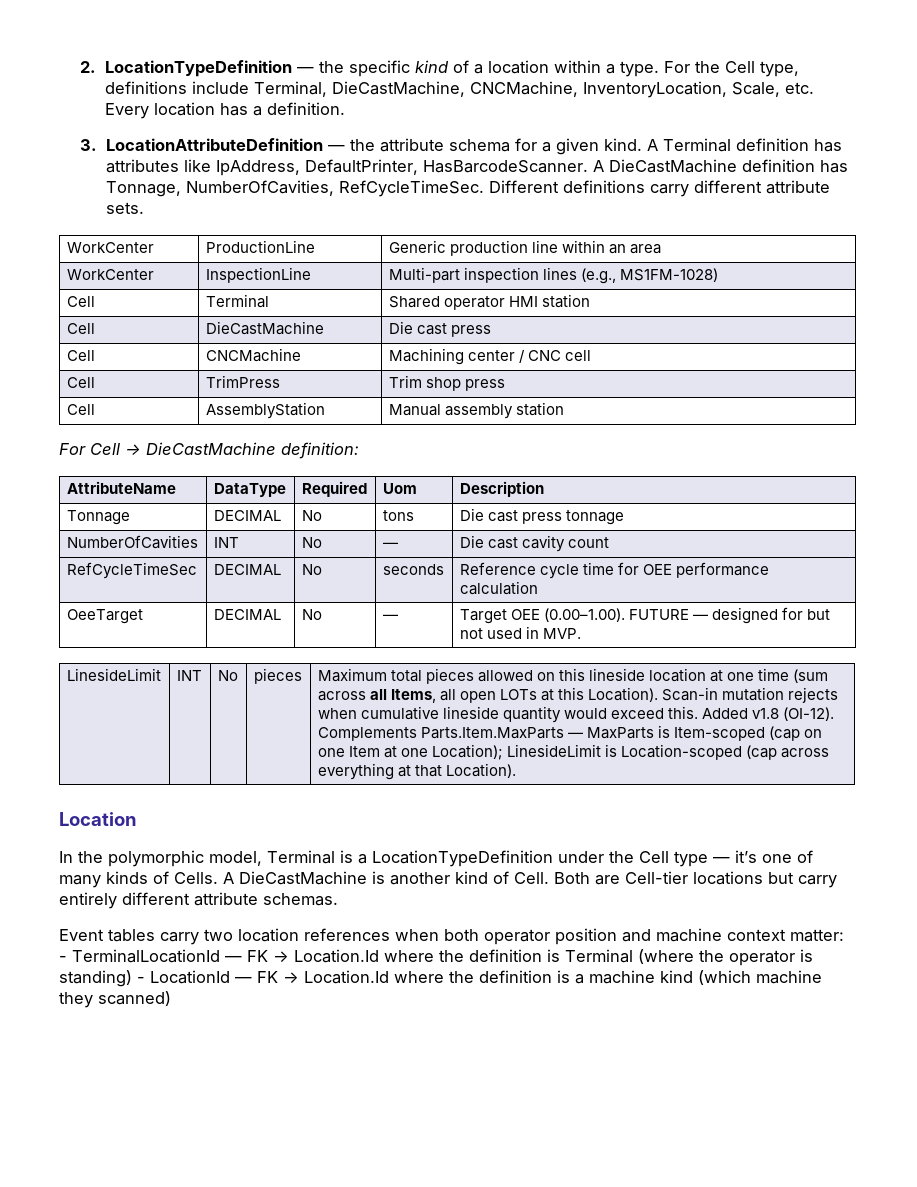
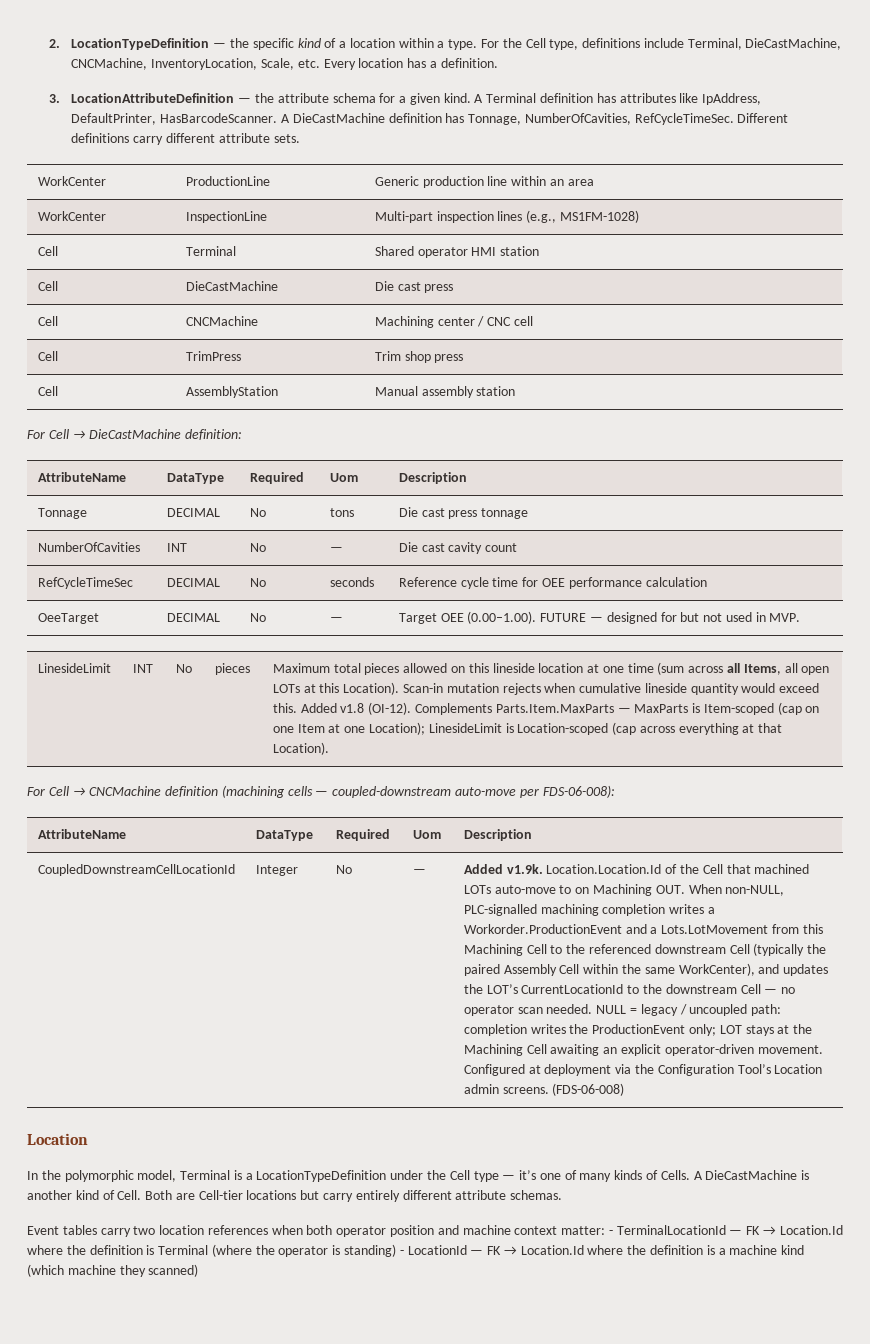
+ For Cell → CNCMachine definition (machining cells — coupled-downstream auto-move per FDS-06-008):
+ AttributeName | DataType | Required | Uom | Description
+ CoupledDownstreamCellLocationId | Integer | No | — | Added v1.9k. Location.Location.Id of the Cell that machined LOTs auto-move to on Machining OUT. When non-NULL, PLC-signalled machining completion writes a Workorder.ProductionEvent and a Lots.LotMovement from this Machining Cell to the referenced downstream Cell (typically the paired Assembly Cell within the same WorkCenter), and updates the LOT’s CurrentLocationId to the downstream Cell — no operator scan needed. NULL = legacy / uncoupled path: completion writes the ProductionEvent only; LOT stays at the Machining Cell awaiting an explicit operator-driven movement. Configured at deployment via the Configuration Tool’s Location admin screens. (FDS-06-008)

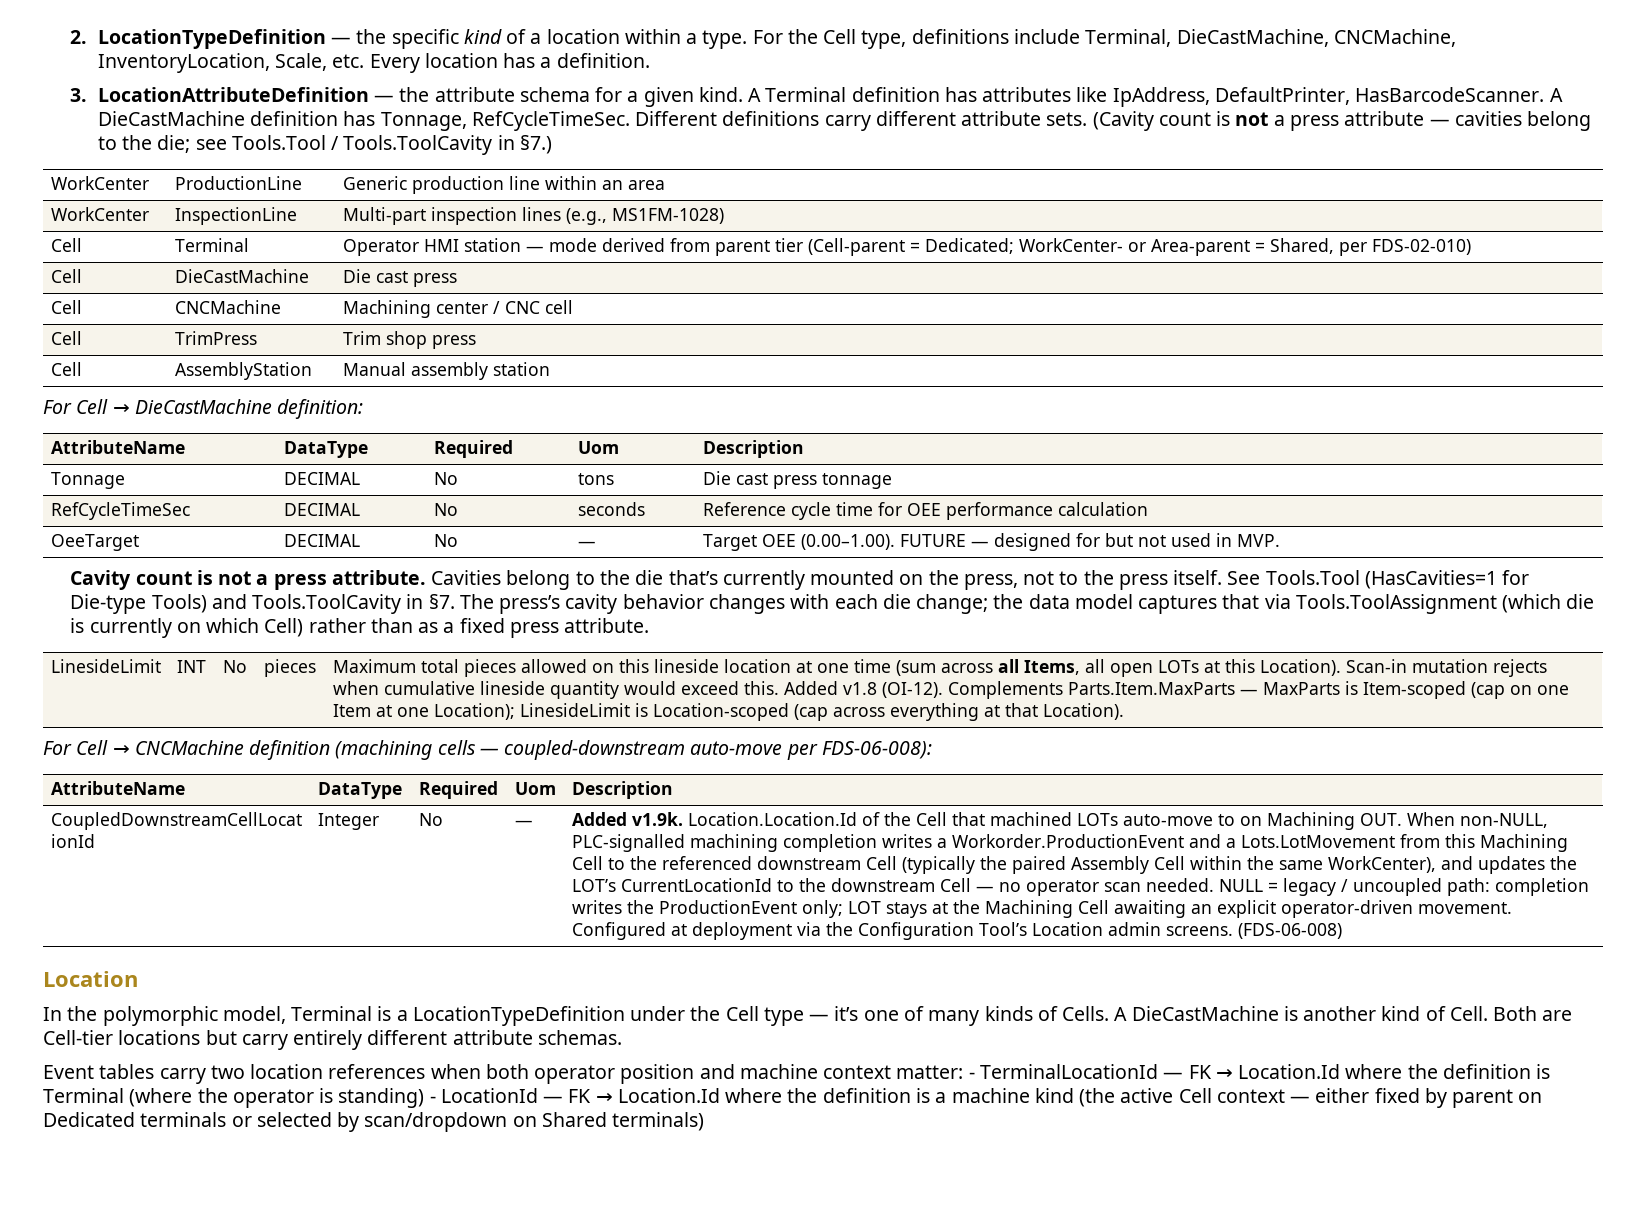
- A DieCastMachine definition has Tonnage, NumberOfCavities, RefCycleTimeSec.
+ A DieCastMachine definition has Tonnage, RefCycleTimeSec.
+ (Cavity count is not a press attribute — cavities belong to the die; see Tools.Tool / Tools.ToolCavity in §7.)
- Cell | Terminal | Shared operator HMI station
+ Cell | Terminal | Operator HMI station — mode derived from parent tier (Cell-parent = Dedicated; WorkCenter- or Area-parent = Shared, per FDS-02-010)
- NumberOfCavities | INT | No | — | Die cast cavity count
+ Cavity count is not a press attribute. Cavities belong to the die that’s currently mounted on the press, not to the press itself. See Tools.Tool (HasCavities=1 for Die-type Tools) and Tools.ToolCavity in §7. The press’s cavity behavior changes with each die change; the data model captures that via Tools.ToolAssignment (which die is currently on which Cell) rather than as a fixed press attribute.
- Event tables carry two location references when both operator position and machine context matter: - TerminalLocationId — FK → Location.Id where the definition is Terminal (where the operator is standing) - LocationId — FK → Location.Id where the definition is a machine kind (which machine they scanned)
+ Event tables carry two location references when both operator position and machine context matter: - TerminalLocationId — FK → Location.Id where the definition is Terminal (where the operator is standing) - LocationId — FK → Location.Id where the definition is a machine kind (the active Cell context — either fixed by parent on Dedicated terminals or selected by scan/dropdown on Shared terminals)

